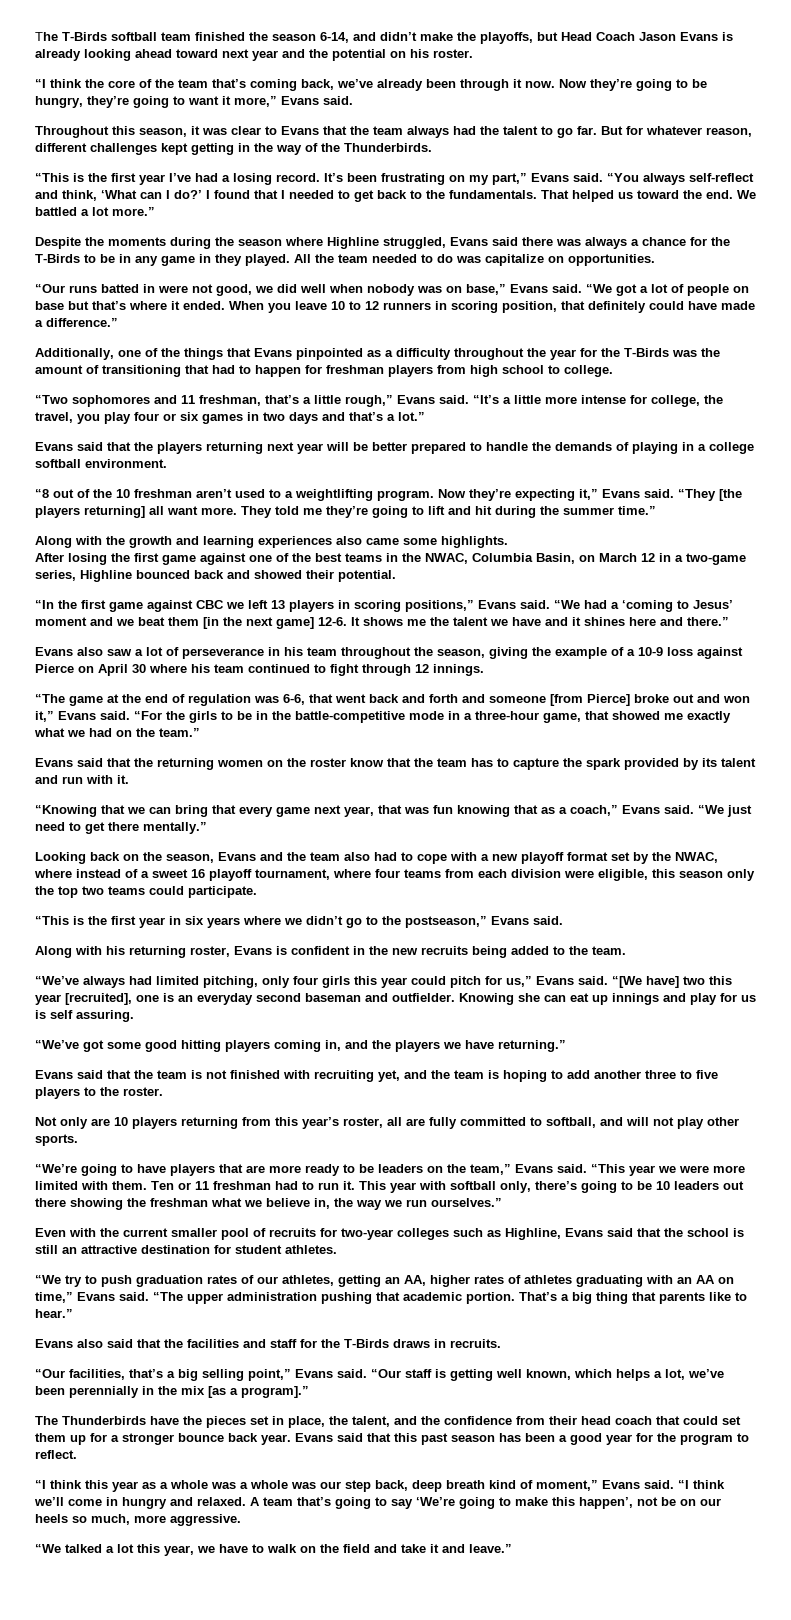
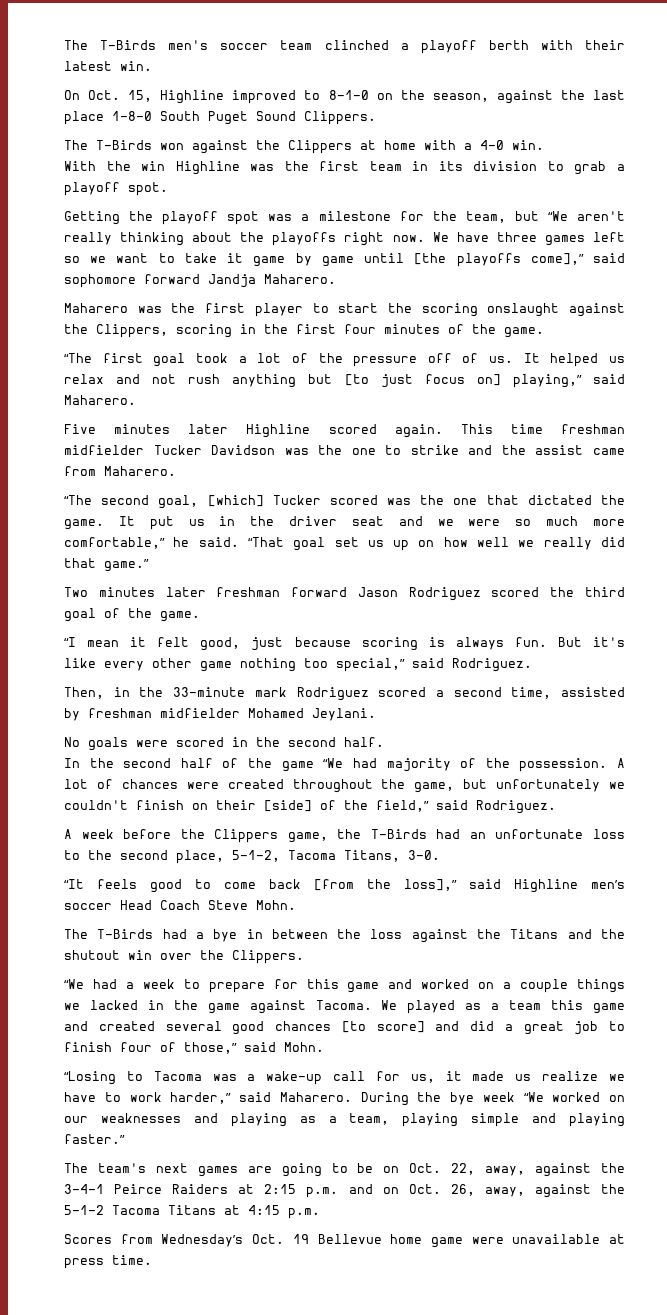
- The T-Birds softball team finished the season 6-14, and didn’t make the playoffs, but Head Coach Jason Evans is already looking ahead toward next year and the potential on his roster.
- “I think the core of the team that’s coming back, we’ve already been through it now. Now they’re going to be hungry, they’re going to want it more,” Evans said.
- Throughout this season, it was clear to Evans that the team always had the talent to go far. But for whatever reason, different challenges kept getting in the way of the Thunderbirds.
- “This is the first year I’ve had a losing record. It’s been frustrating on my part,” Evans said. “You always self-reflect and think, ‘What can I do?’ I found that I needed to get back to the fundamentals. That helped us toward the end. We battled a lot more.”
- Despite the moments during the season where Highline struggled, Evans said there was always a chance for the T-Birds to be in any game in they played. All the team needed to do was capitalize on opportunities.
- “Our runs batted in were not good, we did well when nobody was on base,” Evans said. “We got a lot of people on base but that’s where it ended. When you leave 10 to 12 runners in scoring position, that definitely could have made a difference.”
- Additionally, one of the things that Evans pinpointed as a difficulty throughout the year for the T-Birds was the amount of transitioning that had to happen for freshman players from high school to college.
- “Two sophomores and 11 freshman, that’s a little rough,” Evans said. “It’s a little more intense for college, the travel, you play four or six games in two days and that’s a lot.”
- Evans said that the players returning next year will be better prepared to handle the demands of playing in a college softball environment.
- “8 out of the 10 freshman aren’t used to a weightlifting program. Now they’re expecting it,” Evans said. “They [the players returning] all want more. They told me they’re going to lift and hit during the summer time.”
- Along with the growth and learning experiences also came some highlights.
- After losing the first game against one of the best teams in the NWAC, Columbia Basin, on March 12 in a two-game series, Highline bounced back and showed their potential.
- “In the first game against CBC we left 13 players in scoring positions,” Evans said. “We had a ‘coming to Jesus’ moment and we beat them [in the next game] 12-6. It shows me the talent we have and it shines here and there.”
- Evans also saw a lot of perseverance in his team throughout the season, giving the example of a 10-9 loss against Pierce on April 30 where his team continued to fight through 12 innings.
- “The game at the end of regulation was 6-6, that went back and forth and someone [from Pierce] broke out and won it,” Evans said. “For the girls to be in the battle-competitive mode in a three-hour game, that showed me exactly what we had on the team.”
- Evans said that the returning women on the roster know that the team has to capture the spark provided by its talent and run with it.
- “Knowing that we can bring that every game next year, that was fun knowing that as a coach,” Evans said. “We just need to get there mentally.”
- Looking back on the season, Evans and the team also had to cope with a new playoff format set by the NWAC, where instead of a sweet 16 playoff tournament, where four teams from each division were eligible, this season only the top two teams could participate.
- “This is the first year in six years where we didn’t go to the postseason,” Evans said.
- Along with his returning roster, Evans is confident in the new recruits being added to the team.
- “We’ve always had limited pitching, only four girls this year could pitch for us,” Evans said. “[We have] two this year [recruited], one is an everyday second baseman and outfielder. Knowing she can eat up innings and play for us is self assuring.
- “We’ve got some good hitting players coming in, and the players we have returning.”
- Evans said that the team is not finished with recruiting yet, and the team is hoping to add another three to five players to the roster.
- Not only are 10 players returning from this year’s roster, all are fully committed to softball, and will not play other sports.
- “We’re going to have players that are more ready to be leaders on the team,” Evans said. “This year we were more limited with them. Ten or 11 freshman had to run it. This year with softball only, there’s going to be 10 leaders out there showing the freshman what we believe in, the way we run ourselves.”
- Even with the current smaller pool of recruits for two-year colleges such as Highline, Evans said that the school is still an attractive destination for student athletes.
- “We try to push graduation rates of our athletes, getting an AA, higher rates of athletes graduating with an AA on time,” Evans said. “The upper administration pushing that academic portion. That’s a big thing that parents like to hear.”
- Evans also said that the facilities and staff for the T-Birds draws in recruits.
- “Our facilities, that’s a big selling point,” Evans said. “Our staff is getting well known, which helps a lot, we’ve been perennially in the mix [as a program].”
- The Thunderbirds have the pieces set in place, the talent, and the confidence from their head coach that could set them up for a stronger bounce back year. Evans said that this past season has been a good year for the program to reflect.
- “I think this year as a whole was a whole was our step back, deep breath kind of moment,” Evans said. “I think we’ll come in hungry and relaxed. A team that’s going to say ‘We’re going to make this happen’, not be on our heels so much, more aggressive.
- “We talked a lot this year, we have to walk on the field and take it and leave.”
+ The T-Birds men's soccer team clinched a playoff berth with their latest win.
+ On Oct. 15, Highline improved to 8-1-0 on the season, against the last place 1-8-0 South Puget Sound Clippers.
+ The T-Birds won against the Clippers at home with a 4-0 win.
+ With the win Highline was the first team in its division to grab a playoff spot.
+ Getting the playoff spot was a milestone for the team, but “We aren't really thinking about the playoffs right now. We have three games left so we want to take it game by game until [the playoffs come],” said sophomore forward Jandja Maharero.
+ Maharero was the first player to start the scoring onslaught against the Clippers, scoring in the first four minutes of the game.
+ “The first goal took a lot of the pressure off of us. It helped us relax and not rush anything but [to just focus on] playing,” said Maharero.
+ Five minutes later Highline scored again. This time freshman midfielder Tucker Davidson was the one to strike and the assist came from Maharero.
+ “The second goal, [which] Tucker scored was the one that dictated the game. It put us in the driver seat and we were so much more comfortable,” he said. “That goal set us up on how well we really did that game.”
+ Two minutes later freshman forward Jason Rodriguez scored the third goal of the game.
+ “I mean it felt good, just because scoring is always fun. But it's like every other game nothing too special,” said Rodriguez.
+ Then, in the 33-minute mark Rodriguez scored a second time, assisted by freshman midfielder Mohamed Jeylani.
+ No goals were scored in the second half.
+ In the second half of the game “We had majority of the possession. A lot of chances were created throughout the game, but unfortunately we couldn't finish on their [side] of the field,” said Rodriguez.
+ A week before the Clippers game, the T-Birds had an unfortunate loss to the second place, 5-1-2, Tacoma Titans, 3-0.
+ “It feels good to come back [from the loss],” said Highline men’s soccer Head Coach Steve Mohn.
+ The T-Birds had a bye in between the loss against the Titans and the shutout win over the Clippers.
+ “We had a week to prepare for this game and worked on a couple things we lacked in the game against Tacoma. We played as a team this game and created several good chances [to score] and did a great job to finish four of those,” said Mohn.
+ “Losing to Tacoma was a wake-up call for us, it made us realize we have to work harder,” said Maharero. During the bye week “We worked on our weaknesses and playing as a team, playing simple and playing faster.”
+ The team's next games are going to be on Oct. 22, away, against the 3-4-1 Peirce Raiders at 2:15 p.m. and on Oct. 26, away, against the 5-1-2 Tacoma Titans at 4:15 p.m.
+ Scores from Wednesday’s Oct. 19 Bellevue home game were unavailable at press time.

